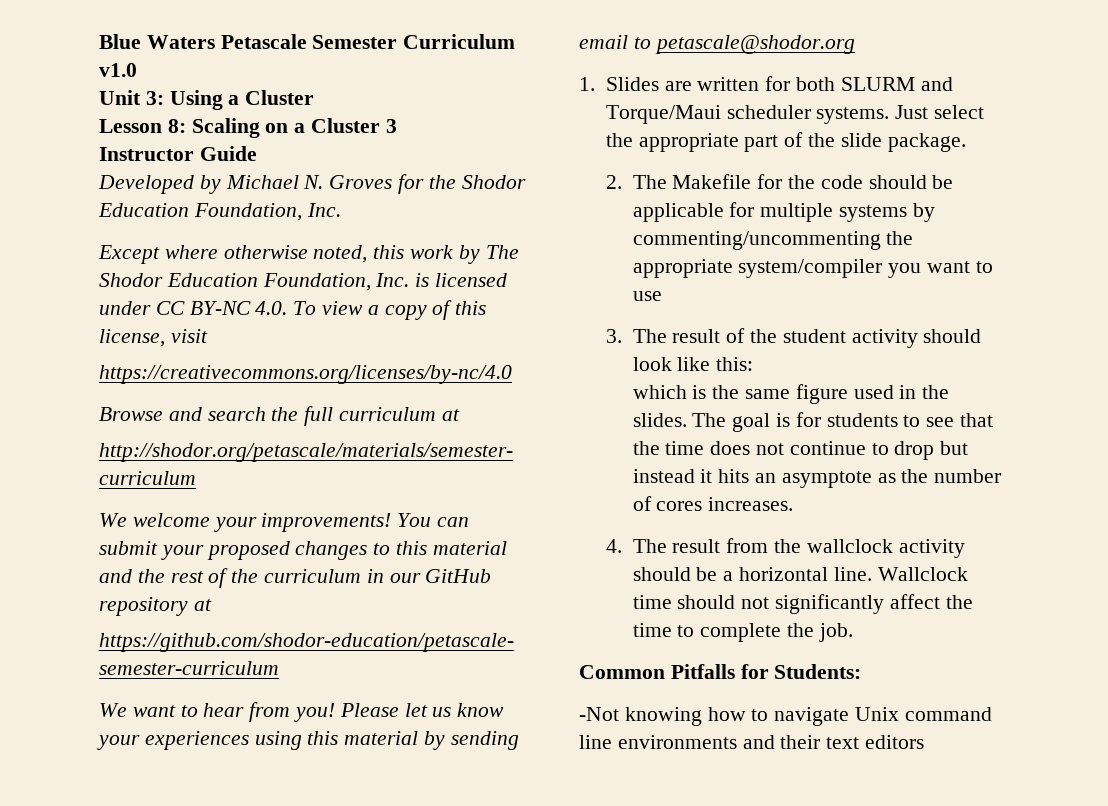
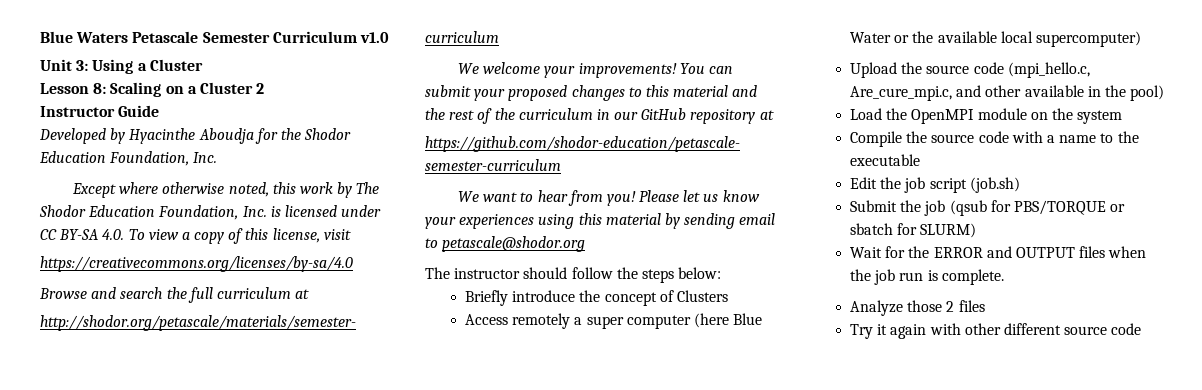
- Lesson 8: Scaling on a Cluster 3
+ Lesson 8: Scaling on a Cluster 2
- Developed by Michael N. Groves for the Shodor Education Foundation, Inc.
+ Developed by Hyacinthe Aboudja for the Shodor Education Foundation, Inc.
- Except where otherwise noted, this work by The Shodor Education Foundation, Inc. is licensed under CC BY-NC 4.0. To view a copy of this license, visit
+ Except where otherwise noted, this work by The Shodor Education Foundation, Inc. is licensed under CC BY-SA 4.0. To view a copy of this license, visit
- https://creativecommons.org/licenses/by-nc/4.0
+ https://creativecommons.org/licenses/by-sa/4.0
- 1. Slides are written for both SLURM and Torque/Maui scheduler systems. Just select the appropriate part of the slide package.
- 2. The Makefile for the code should be applicable for multiple systems by commenting/uncommenting the appropriate system/compiler you want to use
- 3. The result of the student activity should look like this:
- which is the same figure used in the slides. The goal is for students to see that the time does not continue to drop but instead it hits an asymptote as the number of cores increases.
- 4. The result from the wallclock activity should be a horizontal line. Wallclock time should not significantly affect the time to complete the job.
- Common Pitfalls for Students:
- -Not knowing how to navigate Unix command line environments and their text editors
+ The instructor should follow the steps below:
+ Briefly introduce the concept of Clusters
+ Access remotely a super computer (here Blue Water or the available local supercomputer)
+ Upload the source code (mpi_hello.c, Are_cure_mpi.c, and other available in the pool)
+ Load the OpenMPI module on the system
+ Compile the source code with a name to the executable
+ Edit the job script (job.sh)
+ Submit the job (qsub for PBS/TORQUE or sbatch for SLURM)
+ Wait for the ERROR and OUTPUT files when the job run is complete.
+ Analyze those 2 files
+ Try it again with other different source code

